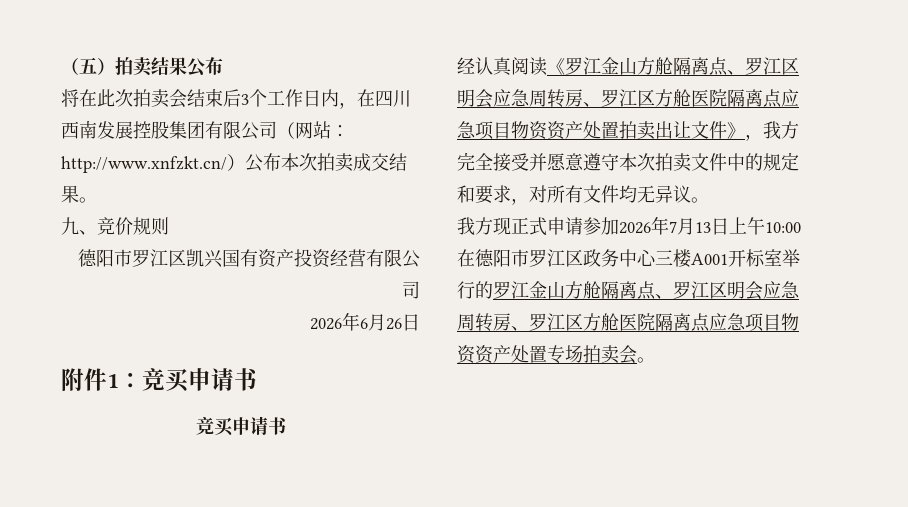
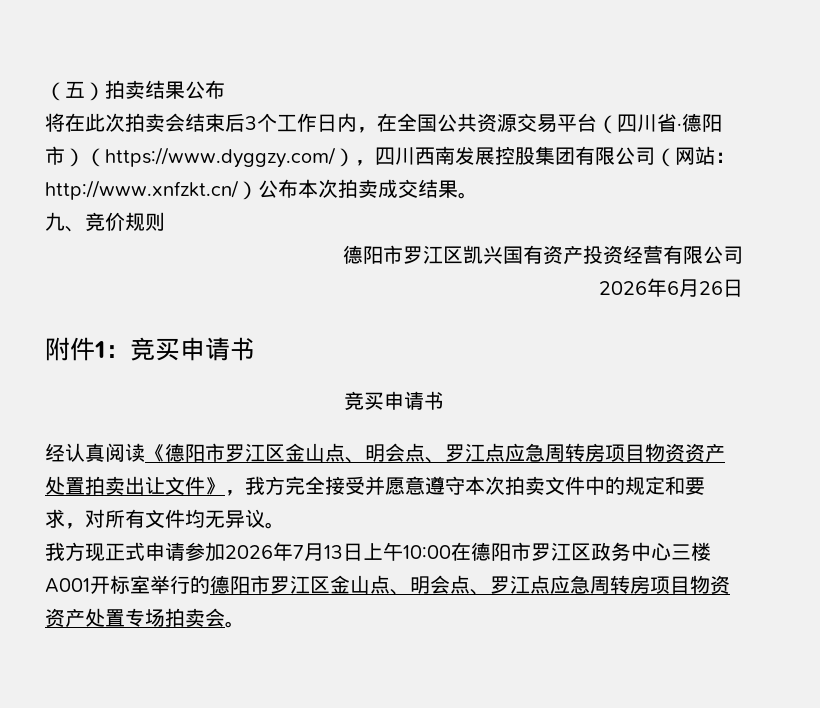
- 将在此次拍卖会结束后3个工作日内，在四川西南发展控股集团有限公司（网站：http://www.xnfzkt.cn/）公布本次拍卖成交结果。
+ 将在此次拍卖会结束后3个工作日内，在全国公共资源交易平台（四川省·德阳市）（https://www.dyggzy.com/），四川西南发展控股集团有限公司（网站：http://www.xnfzkt.cn/）公布本次拍卖成交结果。
- 经认真阅读《罗江金山方舱隔离点、罗江区明会应急周转房、罗江区方舱医院隔离点应急项目物资资产处置拍卖出让文件》，我方完全接受并愿意遵守本次拍卖文件中的规定和要求，对所有文件均无异议。
+ 经认真阅读《德阳市罗江区金山点、明会点、罗江点应急周转房项目物资资产处置拍卖出让文件》，我方完全接受并愿意遵守本次拍卖文件中的规定和要求，对所有文件均无异议。
- 我方现正式申请参加2026年7月13日上午10:00在德阳市罗江区政务中心三楼A001开标室举行的罗江金山方舱隔离点、罗江区明会应急周转房、罗江区方舱医院隔离点应急项目物资资产处置专场拍卖会。
+ 我方现正式申请参加2026年7月13日上午10:00在德阳市罗江区政务中心三楼A001开标室举行的德阳市罗江区金山点、明会点、罗江点应急周转房项目物资资产处置专场拍卖会。

